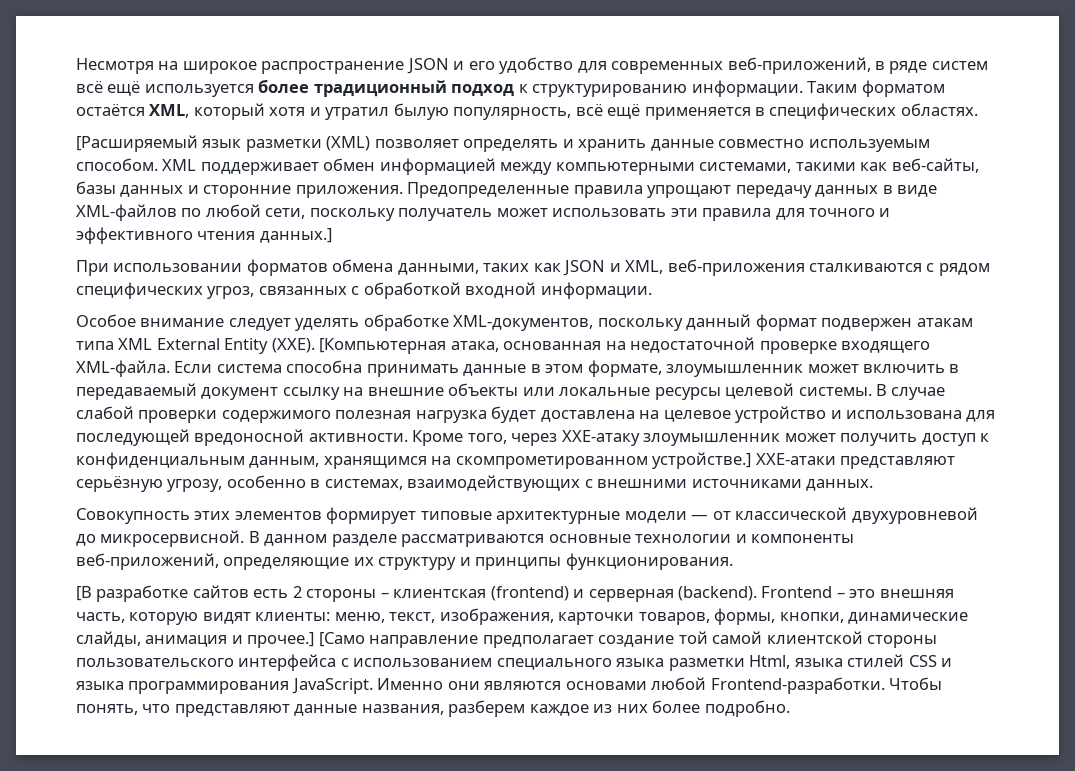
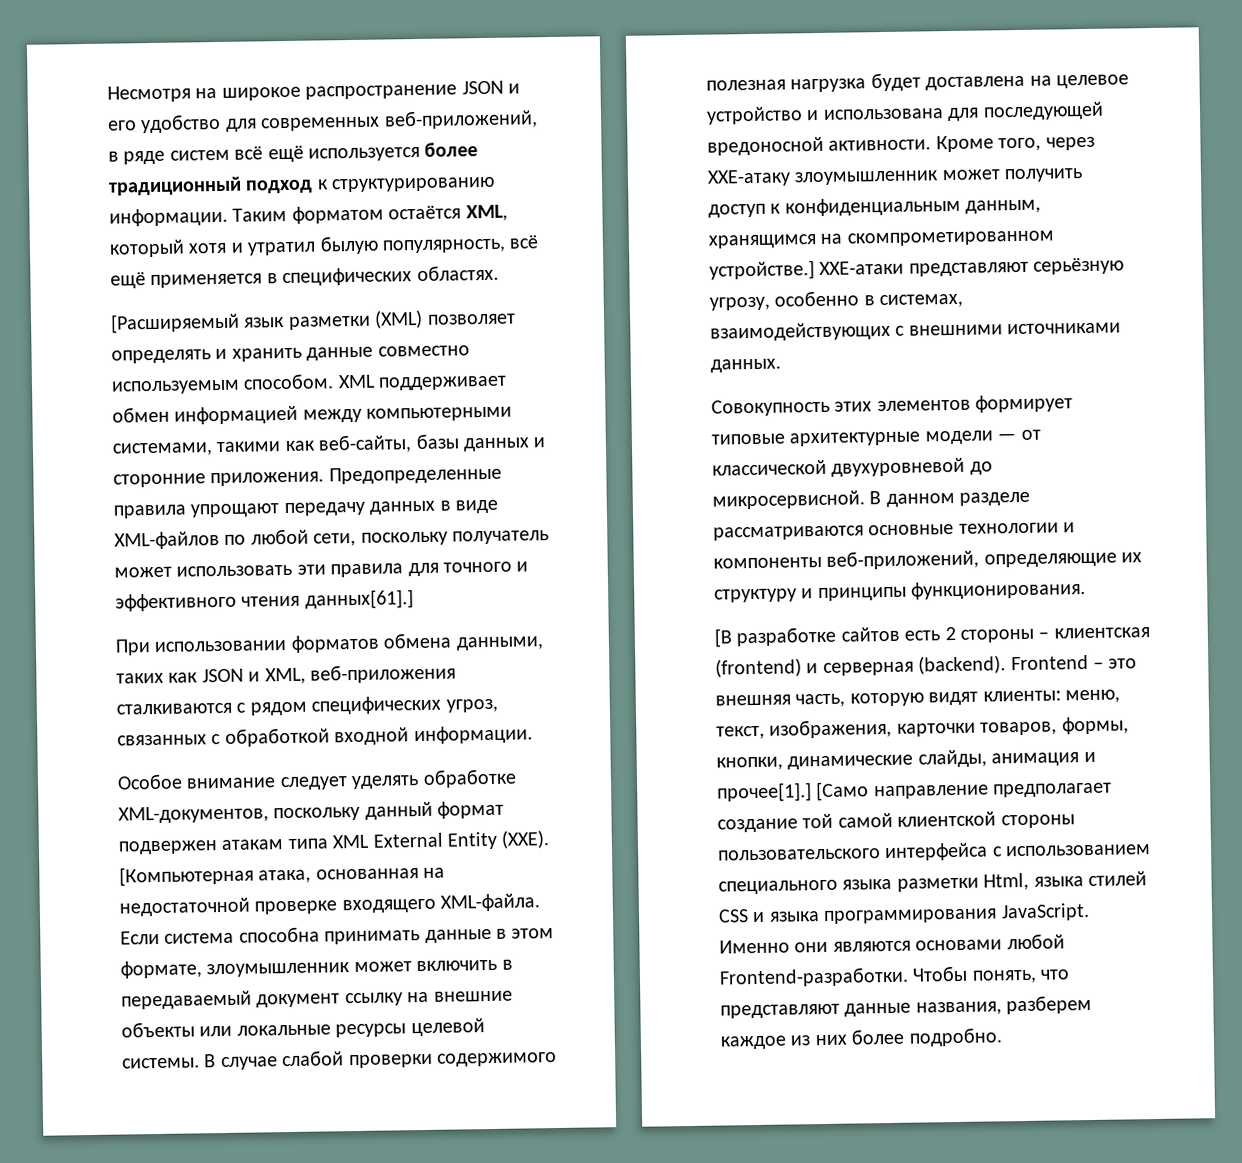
- Предопределенные правила упрощают передачу данных в виде XML-файлов по любой сети, поскольку получатель может использовать эти правила для точного и эффективного чтения данных.]
+ Предопределенные правила упрощают передачу данных в виде XML-файлов по любой сети, поскольку получатель может использовать эти правила для точного и эффективного чтения данных[61].]
- Frontend – это внешняя часть, которую видят клиенты: меню, текст, изображения, карточки товаров, формы, кнопки, динамические слайды, анимация и прочее.]
+ Frontend – это внешняя часть, которую видят клиенты: меню, текст, изображения, карточки товаров, формы, кнопки, динамические слайды, анимация и прочее[1].]

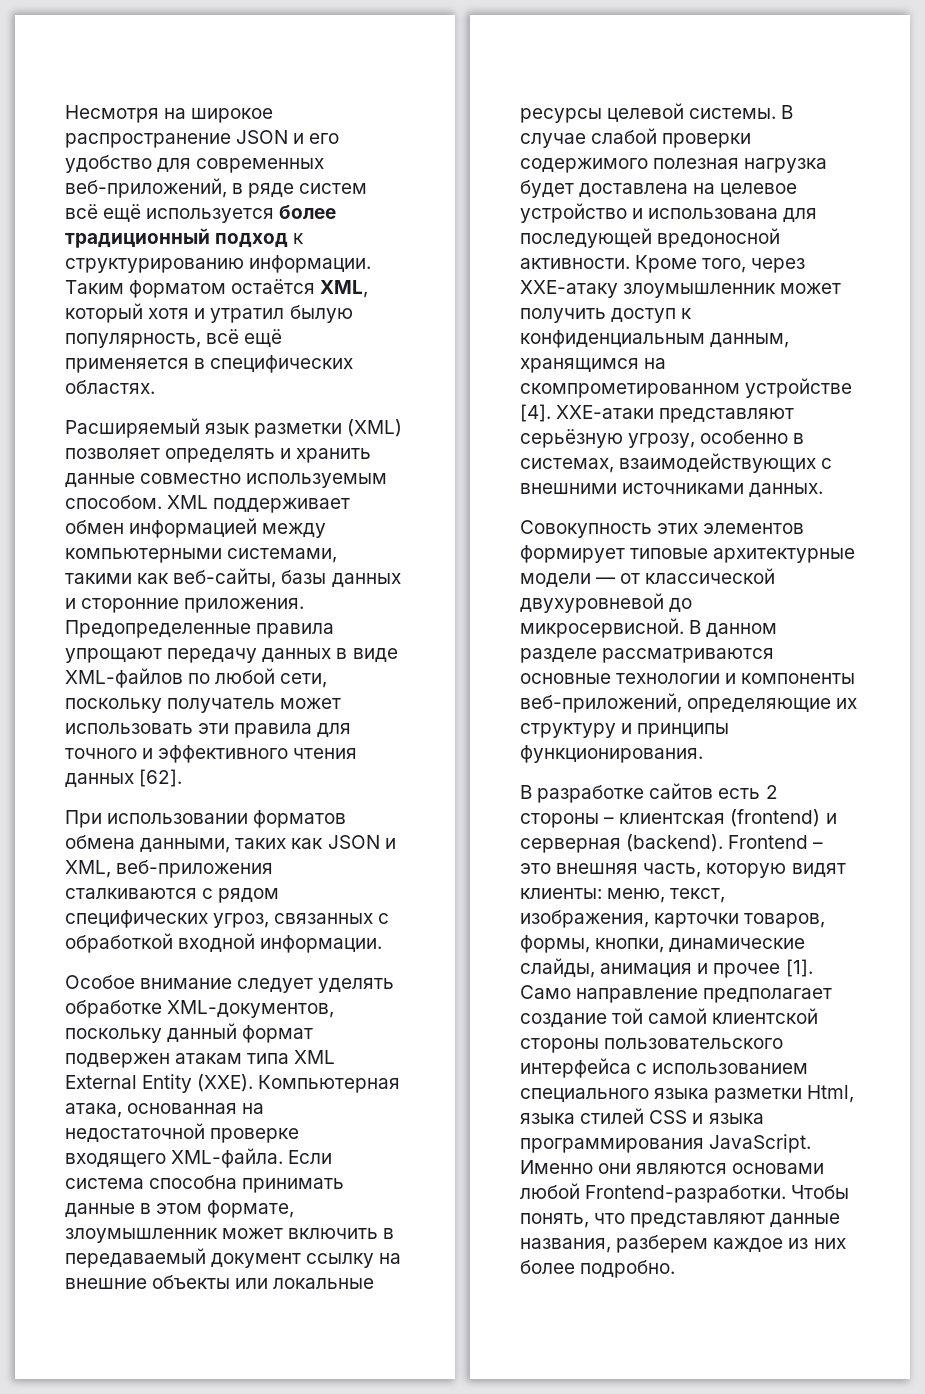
- [Расширяемый язык разметки (XML) позволяет определять и хранить данные совместно используемым способом.
+ Расширяемый язык разметки (XML) позволяет определять и хранить данные совместно используемым способом.
- Предопределенные правила упрощают передачу данных в виде XML-файлов по любой сети, поскольку получатель может использовать эти правила для точного и эффективного чтения данных[61].]
+ Предопределенные правила упрощают передачу данных в виде XML-файлов по любой сети, поскольку получатель может использовать эти правила для точного и эффективного чтения данных [62].
- [Компьютерная атака, основанная на недостаточной проверке входящего XML-файла.
+ Компьютерная атака, основанная на недостаточной проверке входящего XML-файла.
- Кроме того, через XXE-атаку злоумышленник может получить доступ к конфиденциальным данным, хранящимся на скомпрометированном устройстве.]
+ Кроме того, через XXE-атаку злоумышленник может получить доступ к конфиденциальным данным, хранящимся на скомпрометированном устройстве [4].
- [В разработке сайтов есть 2 стороны – клиентская (frontend) и серверная (backend).
+ В разработке сайтов есть 2 стороны – клиентская (frontend) и серверная (backend).
- Frontend – это внешняя часть, которую видят клиенты: меню, текст, изображения, карточки товаров, формы, кнопки, динамические слайды, анимация и прочее[1].] [Само направление предполагает создание той самой клиентской стороны пользовательского интерфейса с использованием специального языка разметки Html, языка стилей CSS и языка программирования JavaScript.
+ Frontend – это внешняя часть, которую видят клиенты: меню, текст, изображения, карточки товаров, формы, кнопки, динамические слайды, анимация и прочее [1]. Само направление предполагает создание той самой клиентской стороны пользовательского интерфейса с использованием специального языка разметки Html, языка стилей CSS и языка программирования JavaScript.

